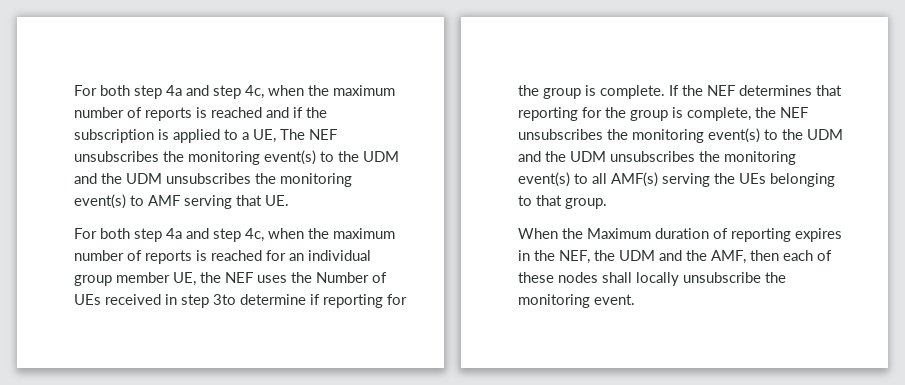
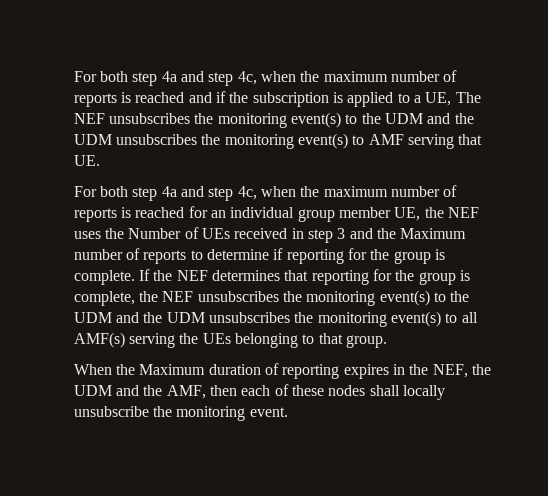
- For both step 4a and step 4c, when the maximum number of reports is reached for an individual group member UE, the NEF uses the Number of UEs received in step 3to determine if reporting for the group is complete.
+ For both step 4a and step 4c, when the maximum number of reports is reached for an individual group member UE, the NEF uses the Number of UEs received in step 3 and the Maximum number of reports to determine if reporting for the group is complete.

